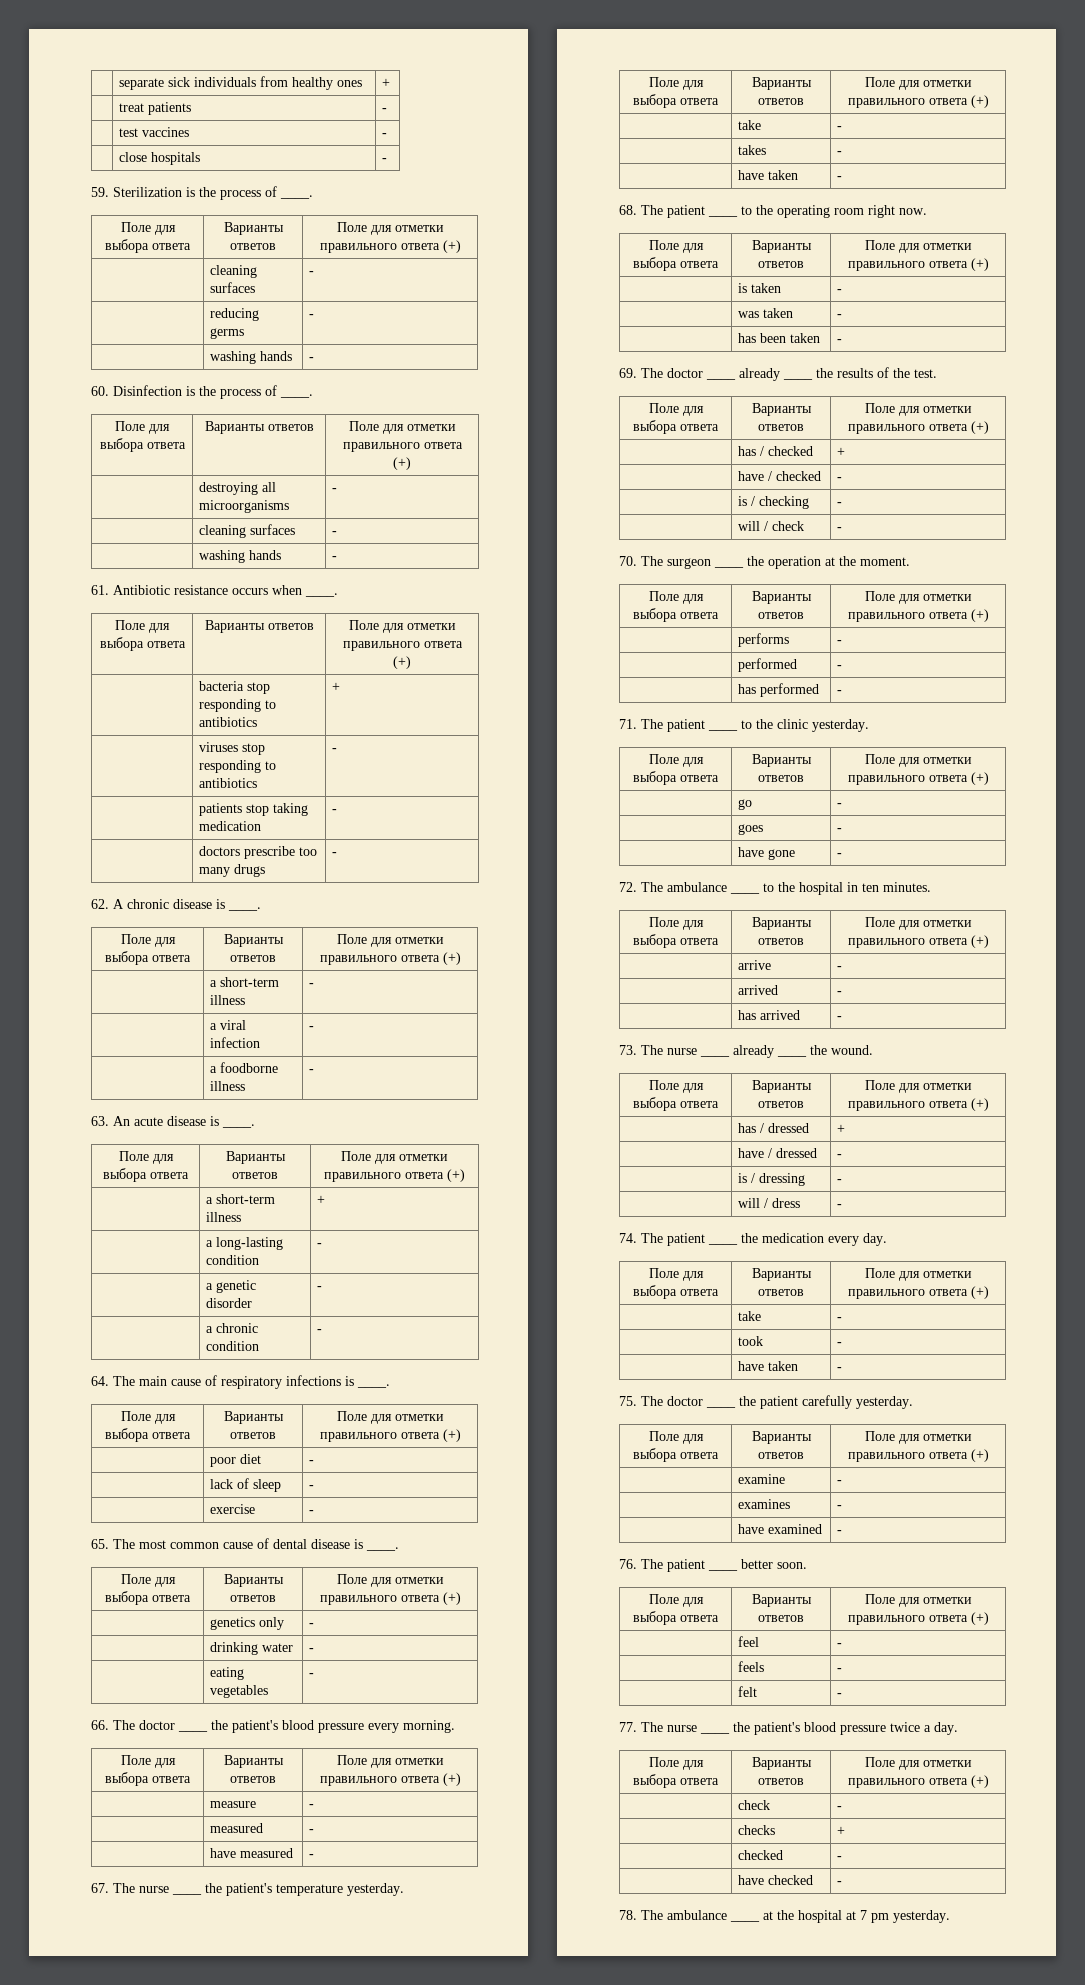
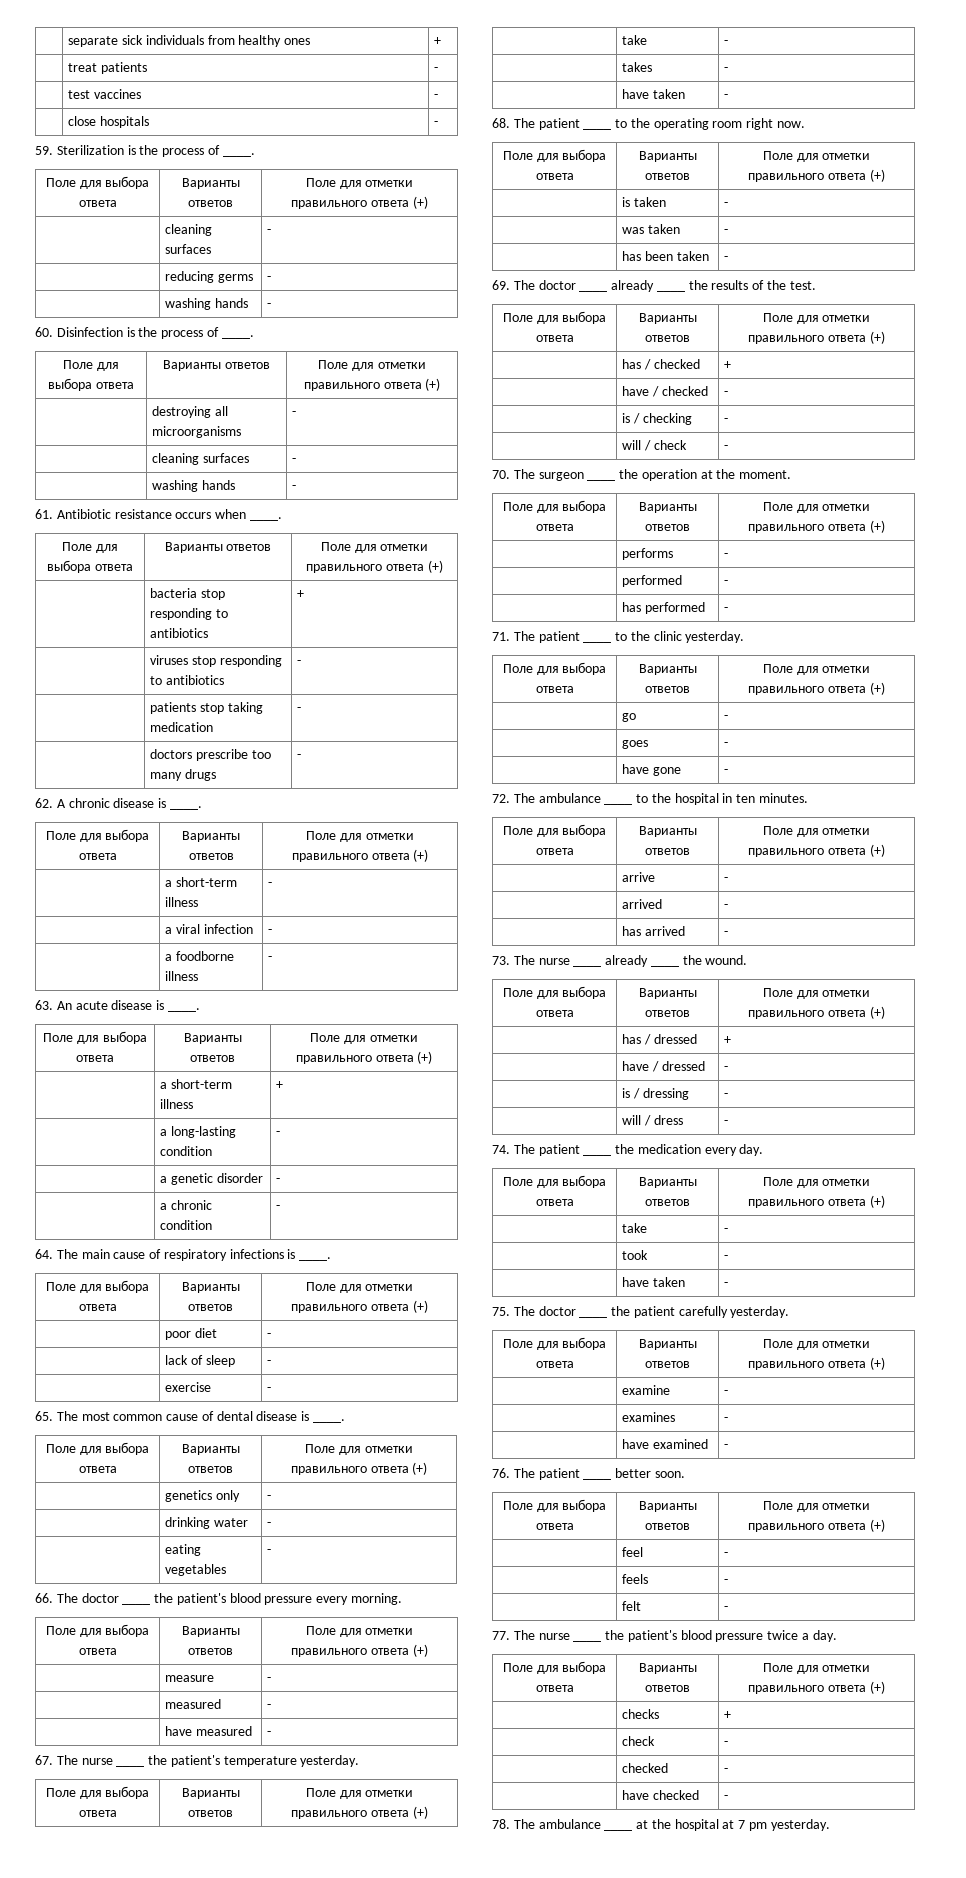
+ | checks | +
  | check | -
- | checks | +

